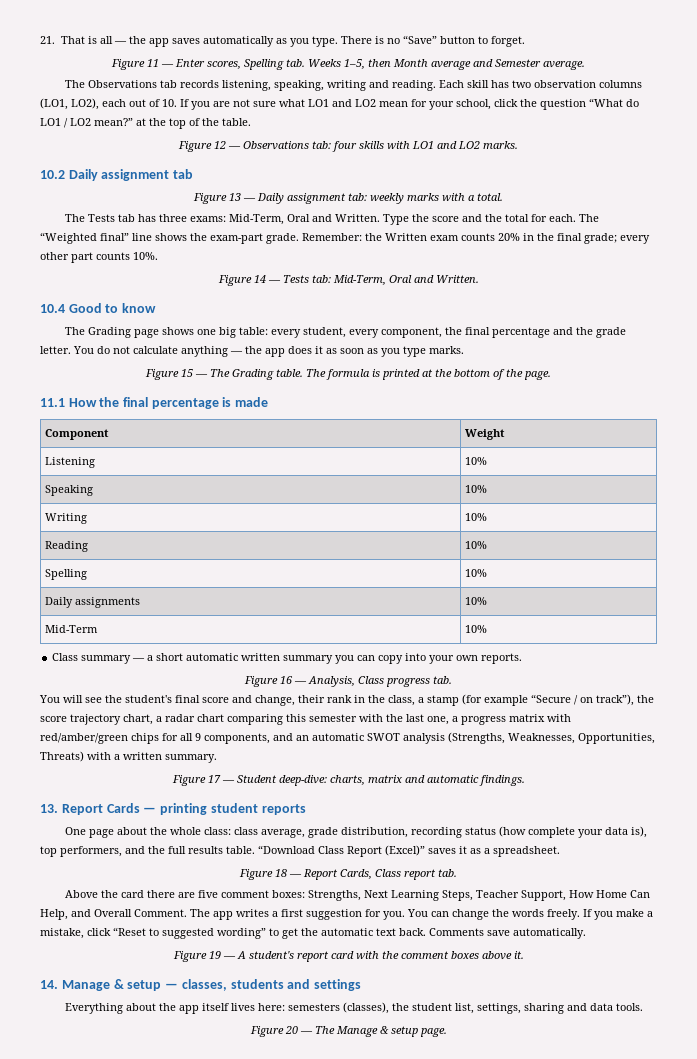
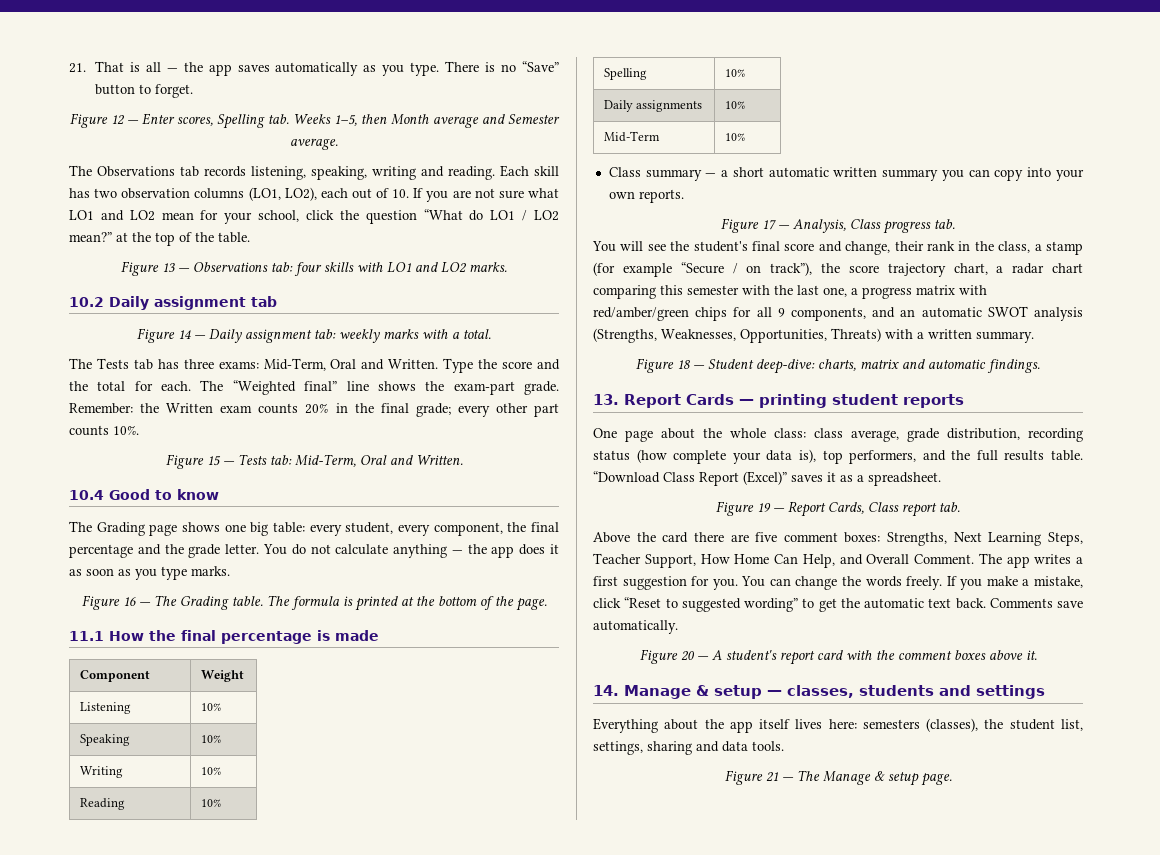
- Figure 11 — Enter scores, Spelling tab. Weeks 1–5, then Month average and Semester average.
+ Figure 12 — Enter scores, Spelling tab. Weeks 1–5, then Month average and Semester average.
- Figure 12 — Observations tab: four skills with LO1 and LO2 marks.
+ Figure 13 — Observations tab: four skills with LO1 and LO2 marks.
- Figure 13 — Daily assignment tab: weekly marks with a total.
+ Figure 14 — Daily assignment tab: weekly marks with a total.
- Figure 14 — Tests tab: Mid-Term, Oral and Written.
+ Figure 15 — Tests tab: Mid-Term, Oral and Written.
- Figure 15 — The Grading table.
+ Figure 16 — The Grading table.
- Figure 16 — Analysis, Class progress tab.
+ Figure 17 — Analysis, Class progress tab.
- Figure 17 — Student deep-dive: charts, matrix and automatic findings.
+ Figure 18 — Student deep-dive: charts, matrix and automatic findings.
- Figure 18 — Report Cards, Class report tab.
+ Figure 19 — Report Cards, Class report tab.
- Figure 19 — A student's report card with the comment boxes above it.
+ Figure 20 — A student's report card with the comment boxes above it.
- Figure 20 — The Manage & setup page.
+ Figure 21 — The Manage & setup page.

